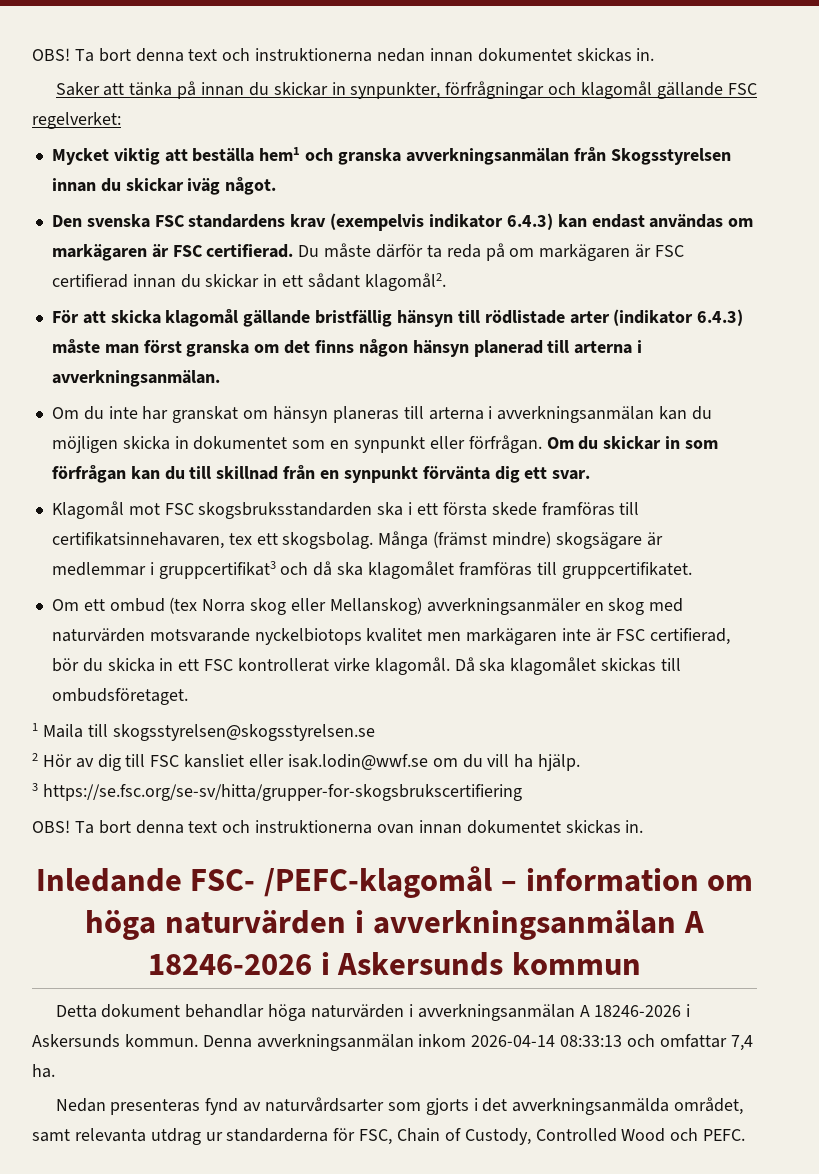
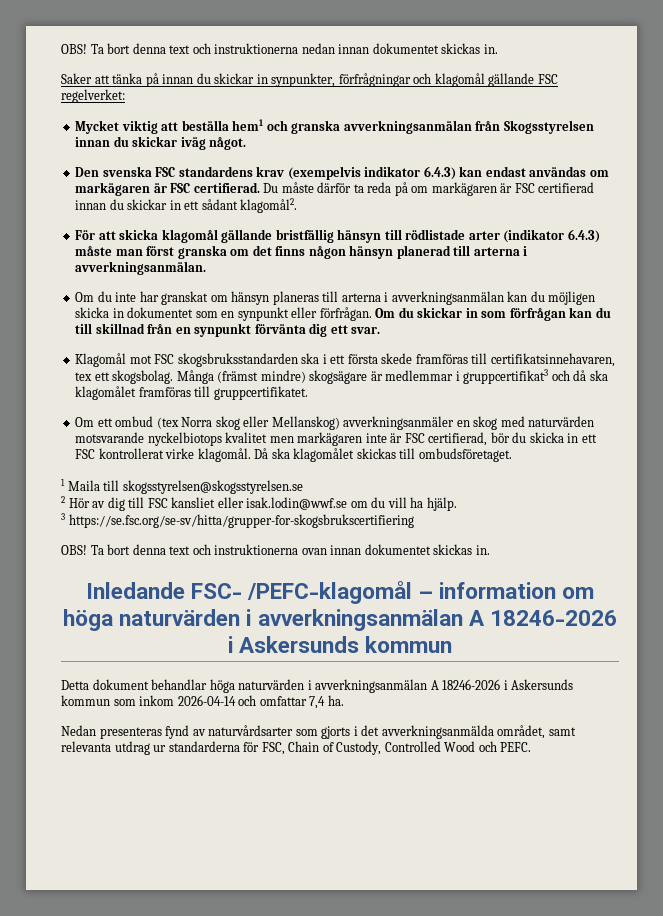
- Detta dokument behandlar höga naturvärden i avverkningsanmälan A 18246-2026 i Askersunds kommun. Denna avverkningsanmälan inkom 2026-04-14 08:33:13 och omfattar 7,4 ha.
+ Detta dokument behandlar höga naturvärden i avverkningsanmälan A 18246-2026 i Askersunds kommun som inkom 2026-04-14 och omfattar 7,4 ha.

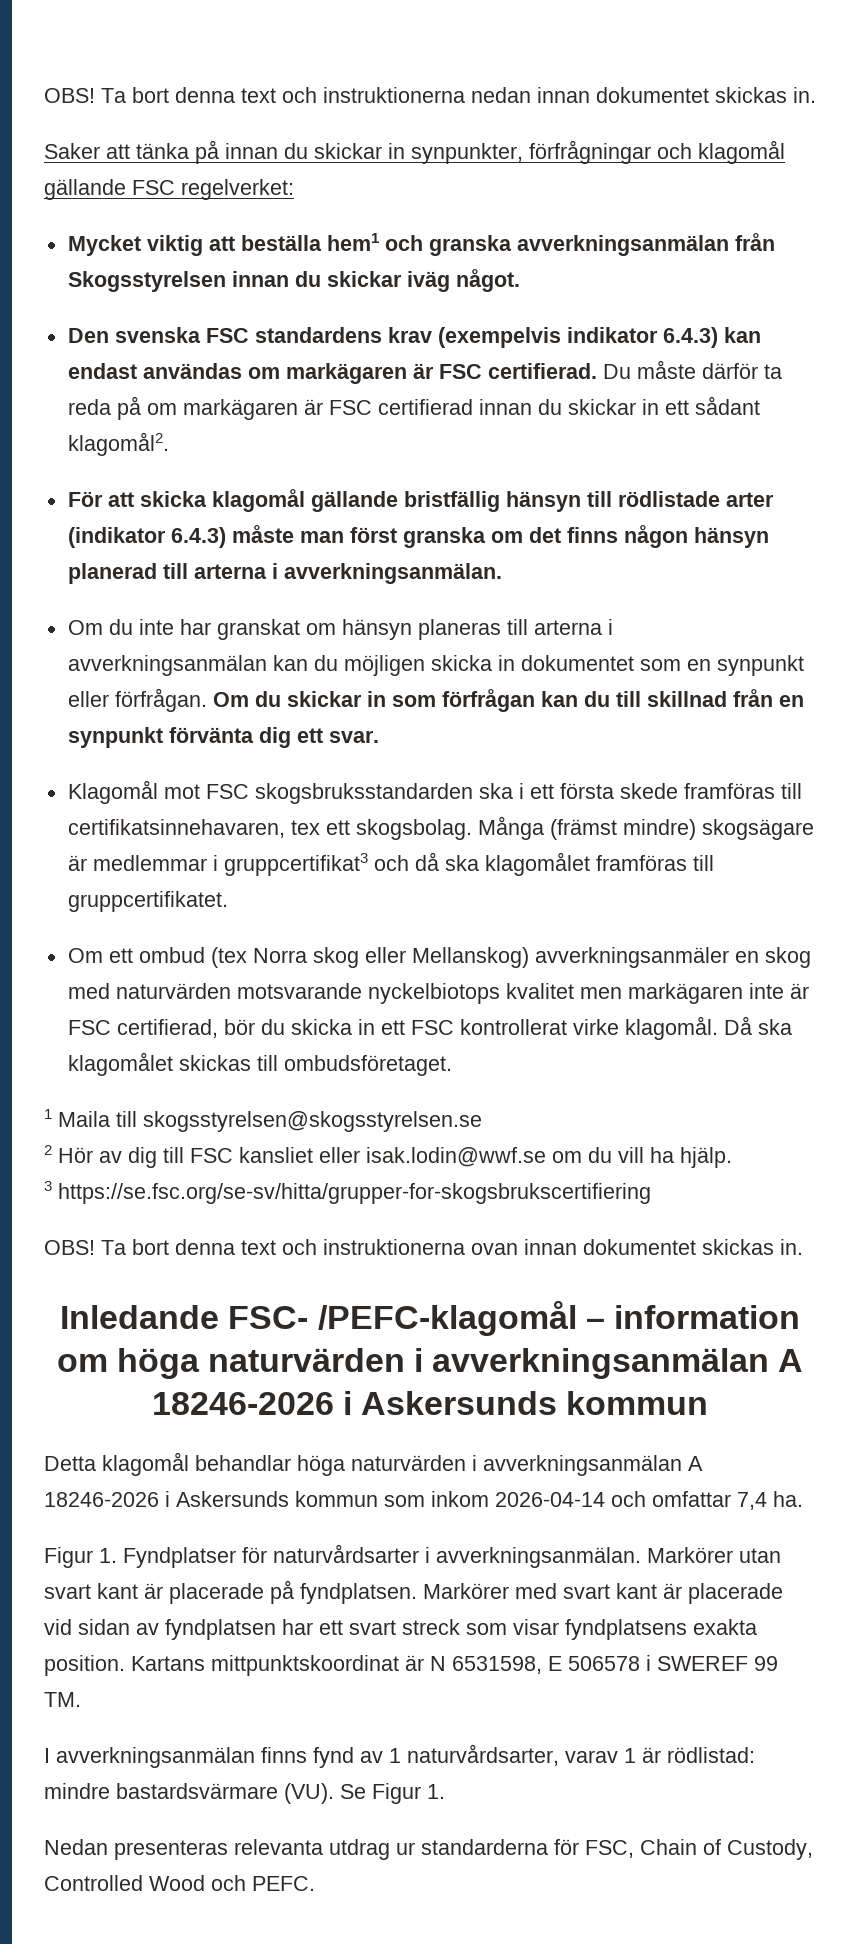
- Detta dokument behandlar höga naturvärden i avverkningsanmälan A 18246-2026 i Askersunds kommun som inkom 2026-04-14 och omfattar 7,4 ha.
+ Detta klagomål behandlar höga naturvärden i avverkningsanmälan A 18246-2026 i Askersunds kommun som inkom 2026-04-14 och omfattar 7,4 ha.
- Nedan presenteras fynd av naturvårdsarter som gjorts i det avverkningsanmälda området, samt relevanta utdrag ur standarderna för FSC, Chain of Custody, Controlled Wood och PEFC.
+ Figur 1. Fyndplatser för naturvårdsarter i avverkningsanmälan. Markörer utan svart kant är placerade på fyndplatsen. Markörer med svart kant är placerade vid sidan av fyndplatsen har ett svart streck som visar fyndplatsens exakta position. Kartans mittpunktskoordinat är N 6531598, E 506578 i SWEREF 99 TM.
+ I avverkningsanmälan finns fynd av 1 naturvårdsarter, varav 1 är rödlistad: mindre bastardsvärmare (VU). Se Figur 1.
+ Nedan presenteras relevanta utdrag ur standarderna för FSC, Chain of Custody, Controlled Wood och PEFC.

